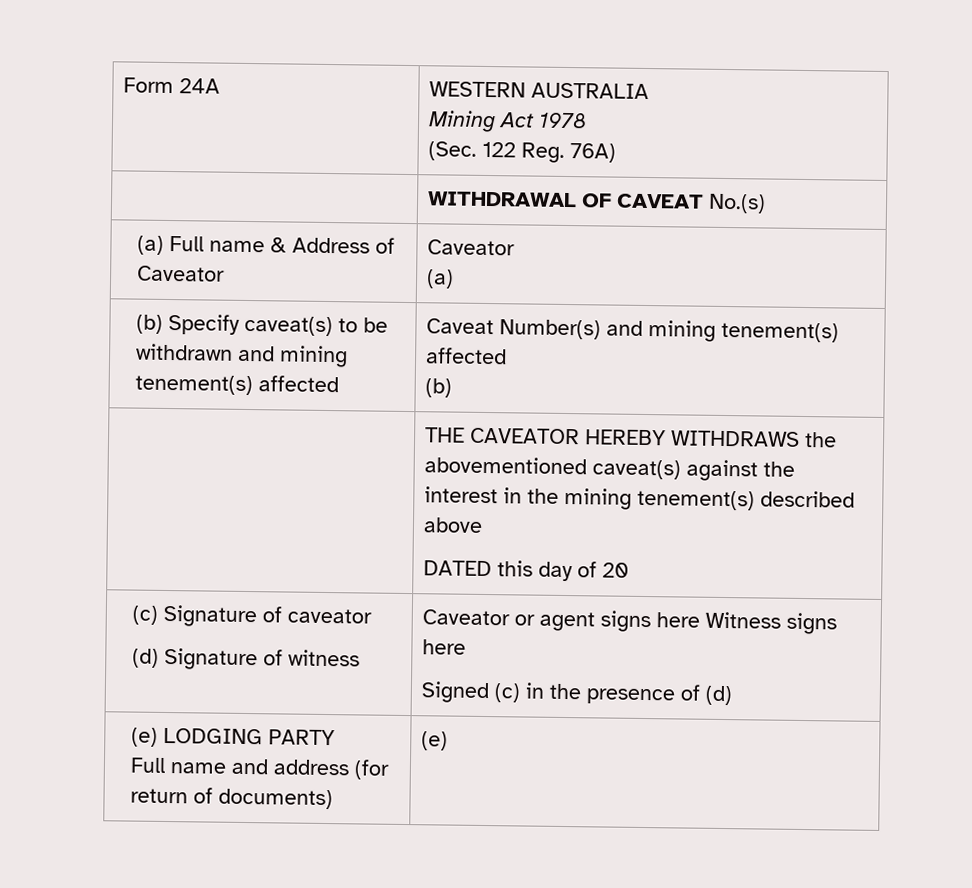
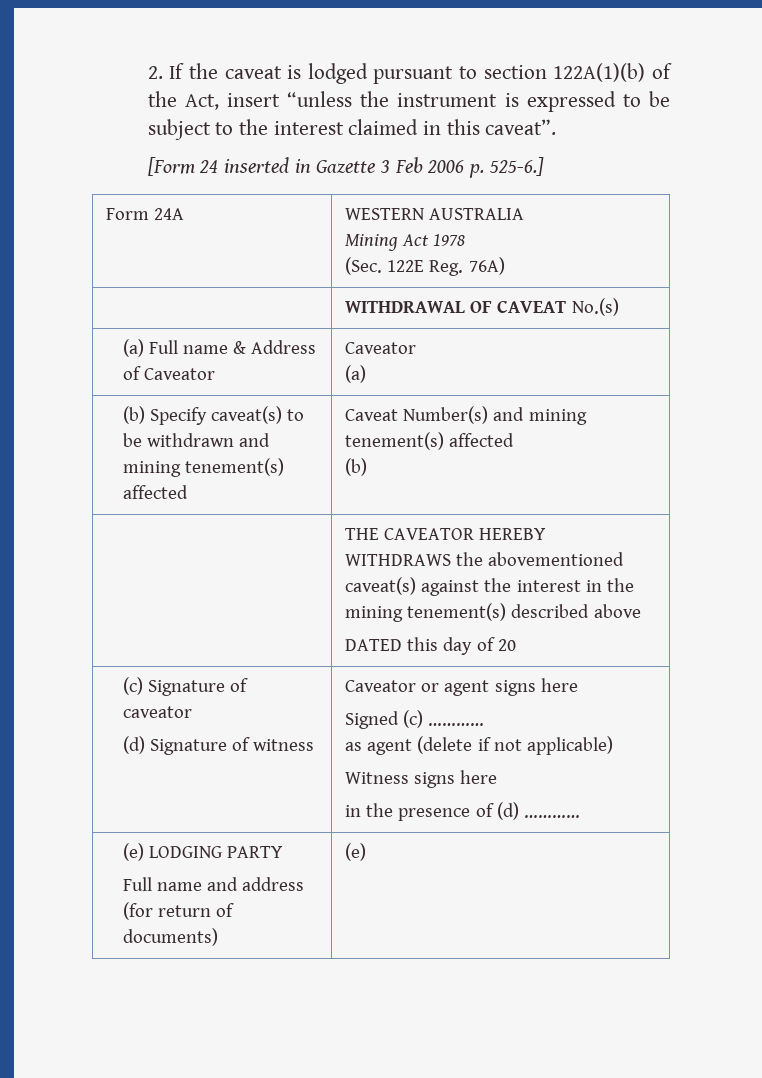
+ 2. If the caveat is lodged pursuant to section 122A(1)(b) of the Act, insert “unless the instrument is expressed to be subject to the interest claimed in this caveat”.
+ [Form 24 inserted in Gazette 3 Feb 2006 p. 525-6.]
  Form 24A | WESTERN AUSTRALIA
  Mining Act 1978
- (Sec. 122 Reg. 76A)
+ (Sec. 122E Reg. 76A)
  (c) Signature of caveator
- (d) Signature of witness | Caveator or agent signs here Witness signs here
- Signed (c) in the presence of (d)
+ (d) Signature of witness | Caveator or agent signs here
+ Signed (c) …………
+ as agent (delete if not applicable)
+ Witness signs here
+ in the presence of (d) …………

